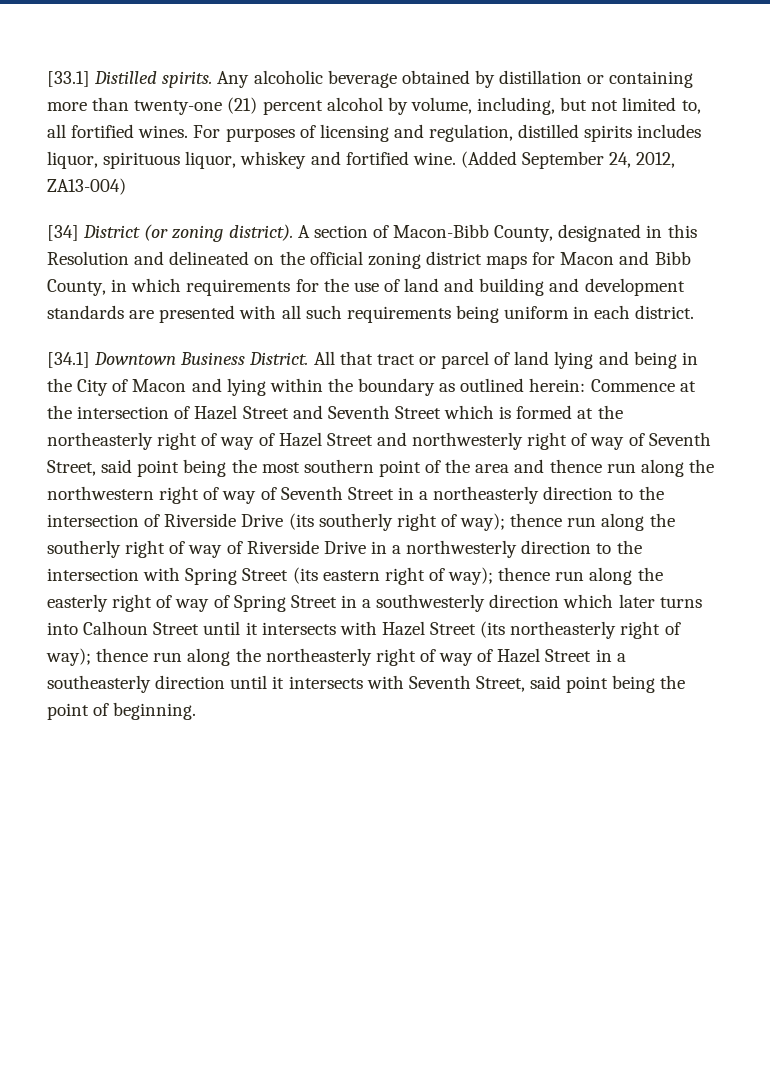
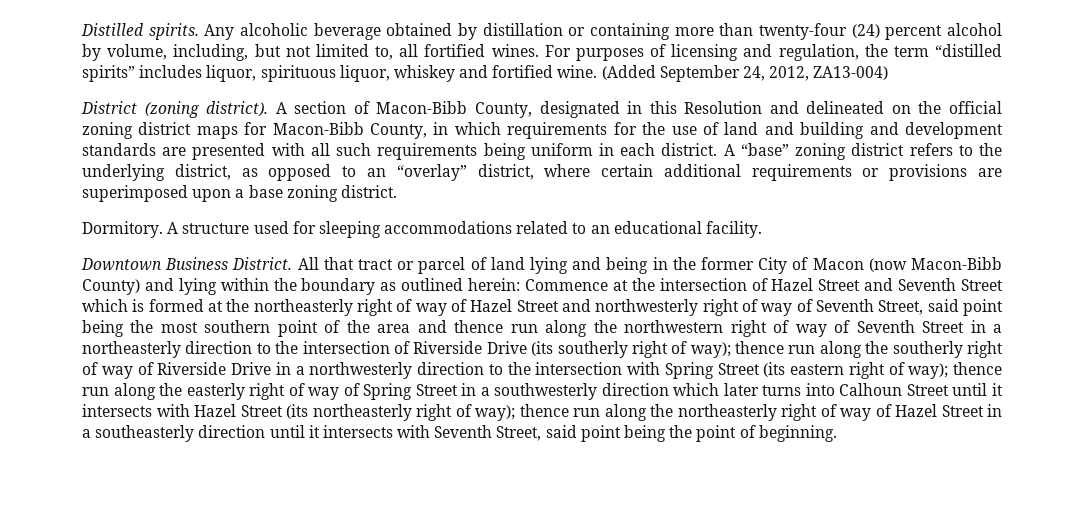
- [33.1] Distilled spirits.
+ Distilled spirits.
- Any alcoholic beverage obtained by distillation or containing more than twenty-one (21) percent alcohol by volume, including, but not limited to, all fortified wines.
+ Any alcoholic beverage obtained by distillation or containing more than twenty-four (24) percent alcohol by volume, including, but not limited to, all fortified wines.
- For purposes of licensing and regulation, distilled spirits includes liquor, spirituous liquor, whiskey and fortified wine.
+ For purposes of licensing and regulation, the term “distilled spirits” includes liquor, spirituous liquor, whiskey and fortified wine.
- [34] District (or zoning district).
+ District (zoning district).
- A section of Macon-Bibb County, designated in this Resolution and delineated on the official zoning district maps for Macon and Bibb County, in which requirements for the use of land and building and development standards are presented with all such requirements being uniform in each district.
- [34.1] Downtown Business District.
+ A section of Macon-Bibb County, designated in this Resolution and delineated on the official zoning district maps for Macon-Bibb County, in which requirements for the use of land and building and development standards are presented with all such requirements being uniform in each district. A “base” zoning district refers to the underlying district, as opposed to an “overlay” district, where certain additional requirements or provisions are superimposed upon a base zoning district.
+ Dormitory. A structure used for sleeping accommodations related to an educational facility.
+ Downtown Business District.
- All that tract or parcel of land lying and being in the City of Macon and lying within the boundary as outlined herein:
+ All that tract or parcel of land lying and being in the former City of Macon (now Macon-Bibb County) and lying within the boundary as outlined herein:

